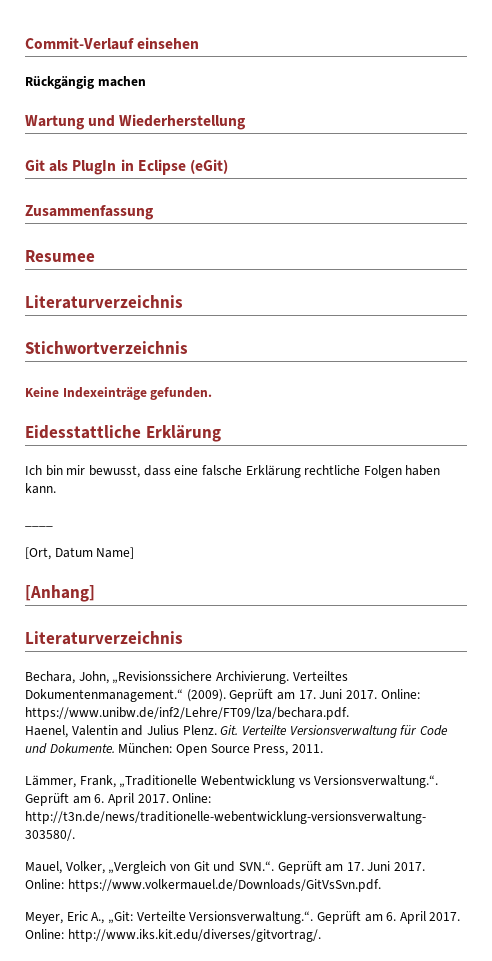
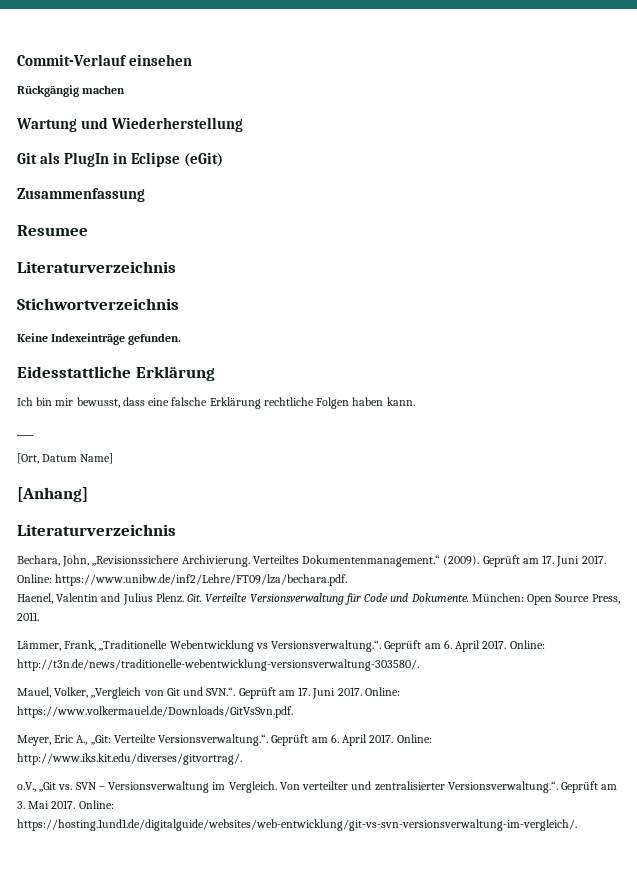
+ o.V., „Git vs. SVN – Versionsverwaltung im Vergleich. Von verteilter und zentralisierter Versionsverwaltung.“. Geprüft am 3. Mai 2017. Online: https://hosting.1und1.de/digitalguide/websites/web-entwicklung/git-vs-svn-versionsverwaltung-im-vergleich/.

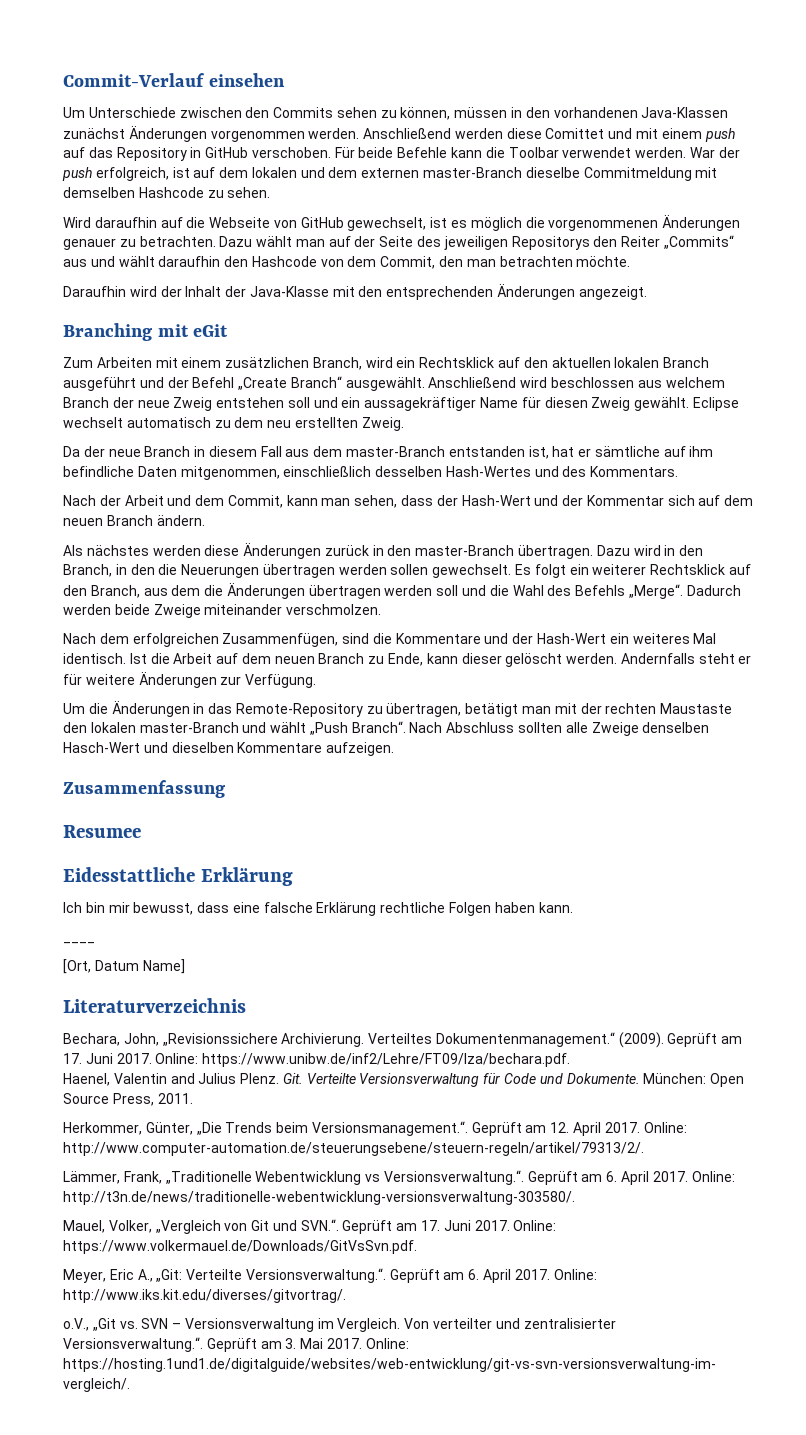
- Rückgängig machen
- Wartung und Wiederherstellung
- Git als PlugIn in Eclipse (eGit)
+ Um Unterschiede zwischen den Commits sehen zu können, müssen in den vorhandenen Java-Klassen zunächst Änderungen vorgenommen werden. Anschließend werden diese Comittet und mit einem push auf das Repository in GitHub verschoben. Für beide Befehle kann die Toolbar verwendet werden. War der push erfolgreich, ist auf dem lokalen und dem externen master-Branch dieselbe Commitmeldung mit demselben Hashcode zu sehen.
+ Wird daraufhin auf die Webseite von GitHub gewechselt, ist es möglich die vorgenommenen Änderungen genauer zu betrachten. Dazu wählt man auf der Seite des jeweiligen Repositorys den Reiter „Commits“ aus und wählt daraufhin den Hashcode von dem Commit, den man betrachten möchte.
+ Daraufhin wird der Inhalt der Java-Klasse mit den entsprechenden Änderungen angezeigt.
+ Branching mit eGit
+ Zum Arbeiten mit einem zusätzlichen Branch, wird ein Rechtsklick auf den aktuellen lokalen Branch ausgeführt und der Befehl „Create Branch“ ausgewählt. Anschließend wird beschlossen aus welchem Branch der neue Zweig entstehen soll und ein aussagekräftiger Name für diesen Zweig gewählt. Eclipse wechselt automatisch zu dem neu erstellten Zweig.
+ Da der neue Branch in diesem Fall aus dem master-Branch entstanden ist, hat er sämtliche auf ihm befindliche Daten mitgenommen, einschließlich desselben Hash-Wertes und des Kommentars.
+ Nach der Arbeit und dem Commit, kann man sehen, dass der Hash-Wert und der Kommentar sich auf dem neuen Branch ändern.
+ Als nächstes werden diese Änderungen zurück in den master-Branch übertragen. Dazu wird in den Branch, in den die Neuerungen übertragen werden sollen gewechselt. Es folgt ein weiterer Rechtsklick auf den Branch, aus dem die Änderungen übertragen werden soll und die Wahl des Befehls „Merge“. Dadurch werden beide Zweige miteinander verschmolzen.
+ Nach dem erfolgreichen Zusammenfügen, sind die Kommentare und der Hash-Wert ein weiteres Mal identisch. Ist die Arbeit auf dem neuen Branch zu Ende, kann dieser gelöscht werden. Andernfalls steht er für weitere Änderungen zur Verfügung.
+ Um die Änderungen in das Remote-Repository zu übertragen, betätigt man mit der rechten Maustaste den lokalen master-Branch und wählt „Push Branch“. Nach Abschluss sollten alle Zweige denselben Hasch-Wert und dieselben Kommentare aufzeigen.
  Zusammenfassung
  Resumee
- Literaturverzeichnis
- Stichwortverzeichnis
- Keine Indexeinträge gefunden.
- [Anhang]
+ Herkommer, Günter, „Die Trends beim Versionsmanagement.“. Geprüft am 12. April 2017. Online: http://www.computer-automation.de/steuerungsebene/steuern-regeln/artikel/79313/2/.

